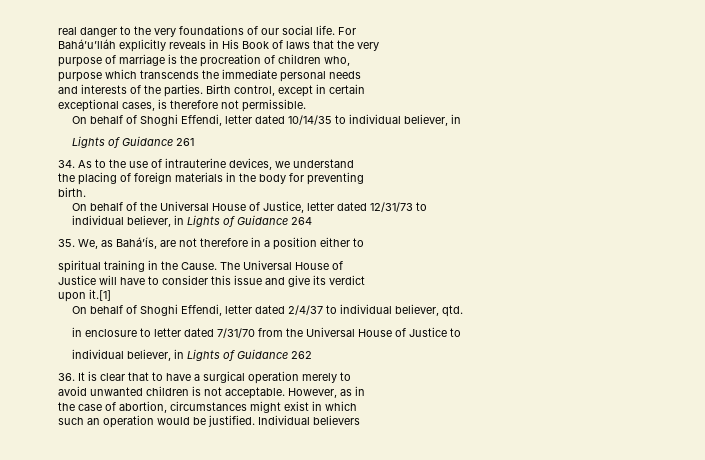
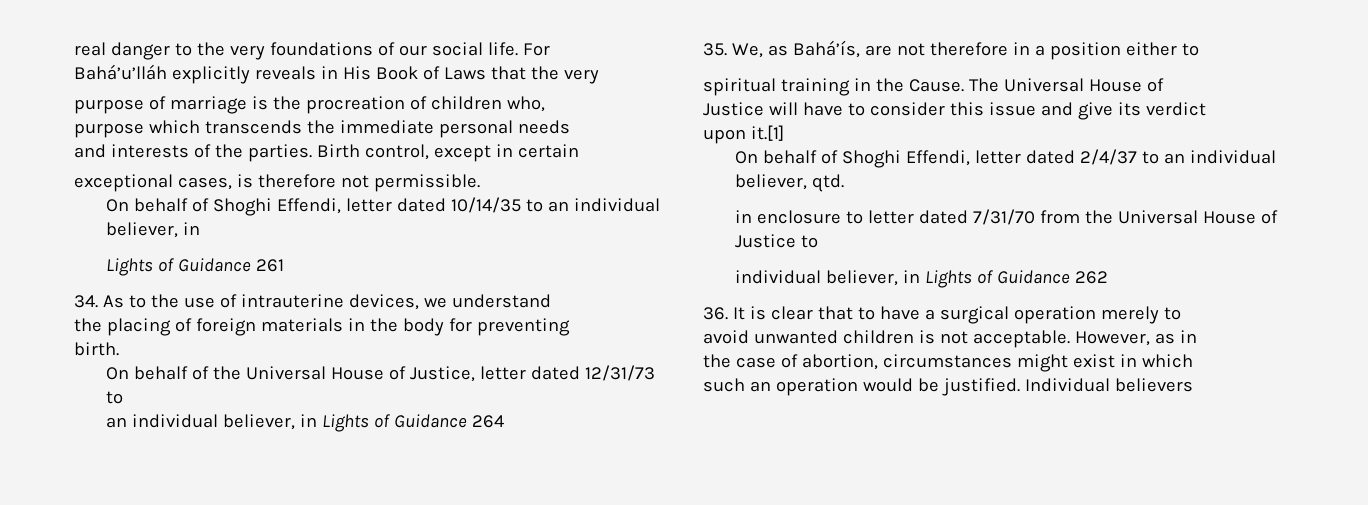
- Bahá’u’lláh explicitly reveals in His Book of laws that the very
+ Bahá’u’lláh explicitly reveals in His Book of Laws that the very
- On behalf of Shoghi Effendi, letter dated 10/14/35 to individual believer, in
+ On behalf of Shoghi Effendi, letter dated 10/14/35 to an individual believer, in
- individual believer, in Lights of Guidance 264
+ an individual believer, in Lights of Guidance 264
- On behalf of Shoghi Effendi, letter dated 2/4/37 to individual believer, qtd.
+ On behalf of Shoghi Effendi, letter dated 2/4/37 to an individual believer, qtd.

